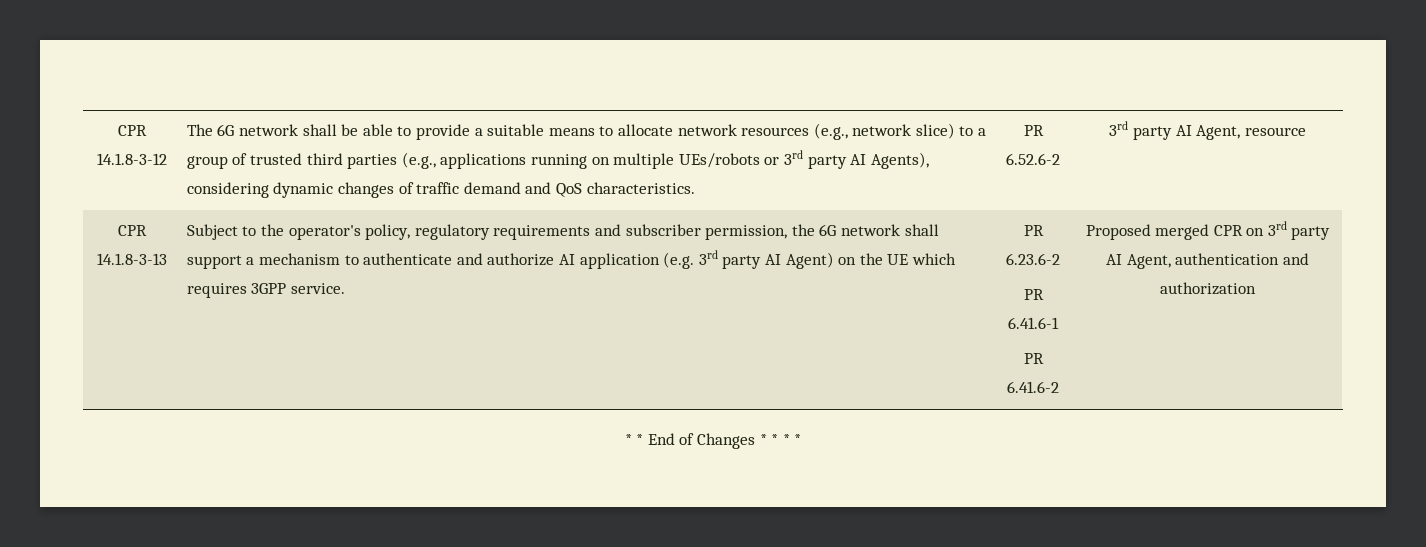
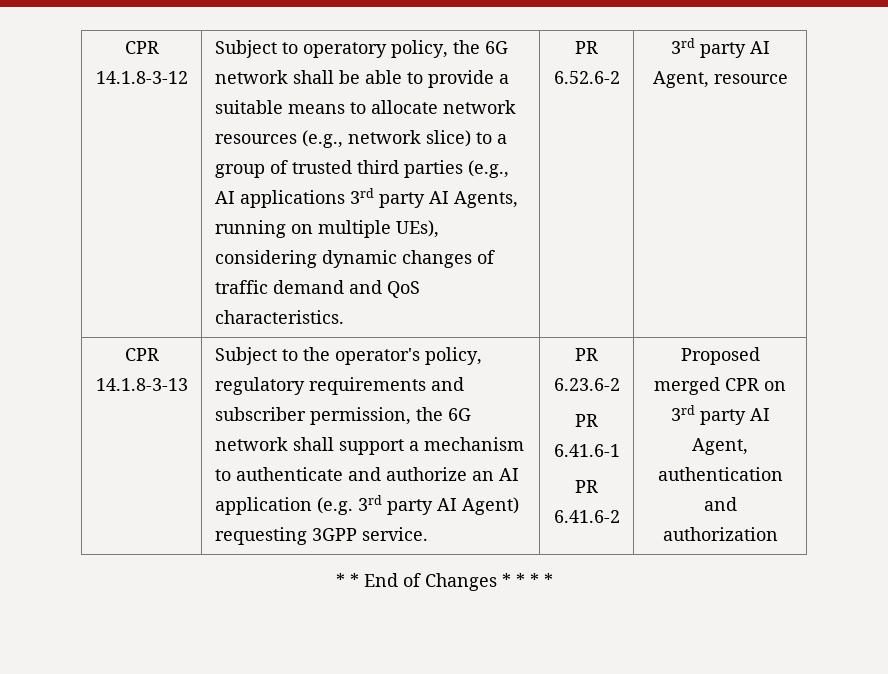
- The 6G network shall be able to provide a suitable means to allocate network resources (e.g., network slice) to a group of trusted third parties (e.g., applications running on multiple UEs/robots or 3rd party AI Agents), considering dynamic changes of traffic demand and QoS characteristics.
+ Subject to operatory policy, the 6G network shall be able to provide a suitable means to allocate network resources (e.g., network slice) to a group of trusted third parties (e.g., AI applications 3rd party AI Agents, running on multiple UEs), considering dynamic changes of traffic demand and QoS characteristics.
- Subject to the operator's policy, regulatory requirements and subscriber permission, the 6G network shall support a mechanism to authenticate and authorize AI application (e.g. 3rd party AI Agent) on the UE which requires 3GPP service.
+ Subject to the operator's policy, regulatory requirements and subscriber permission, the 6G network shall support a mechanism to authenticate and authorize an AI application (e.g. 3rd party AI Agent) requesting 3GPP service.

